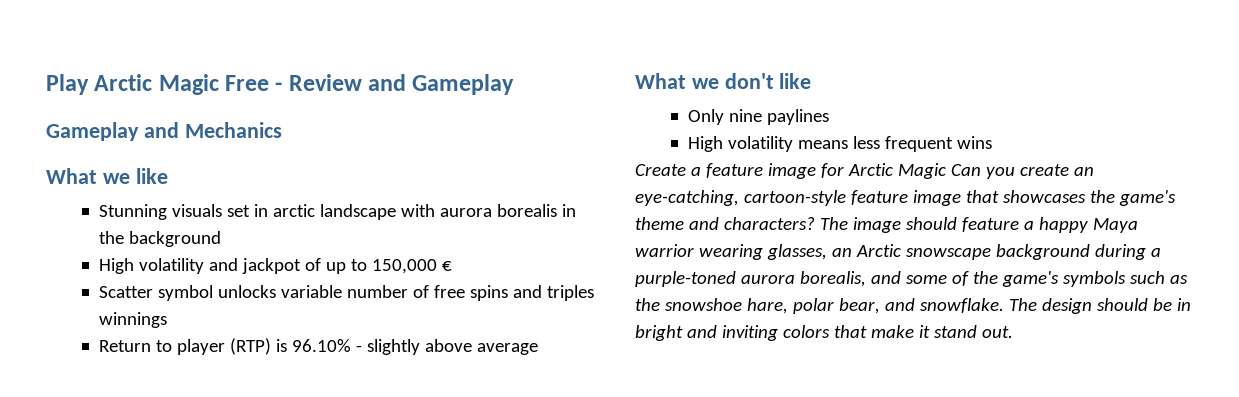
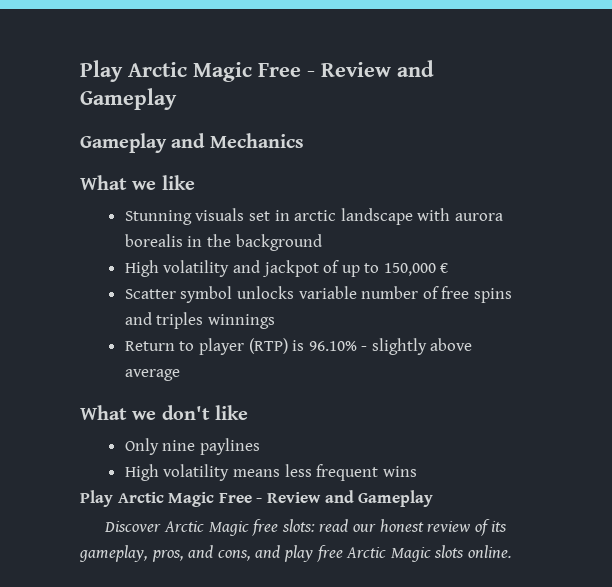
  High volatility means less frequent wins
- Create a feature image for Arctic Magic Can you create an eye-catching, cartoon-style feature image that showcases the game's theme and characters? The image should feature a happy Maya warrior wearing glasses, an Arctic snowscape background during a purple-toned aurora borealis, and some of the game's symbols such as the snowshoe hare, polar bear, and snowflake. The design should be in bright and inviting colors that make it stand out.
+ Play Arctic Magic Free - Review and Gameplay
+ Discover Arctic Magic free slots: read our honest review of its gameplay, pros, and cons, and play free Arctic Magic slots online.

